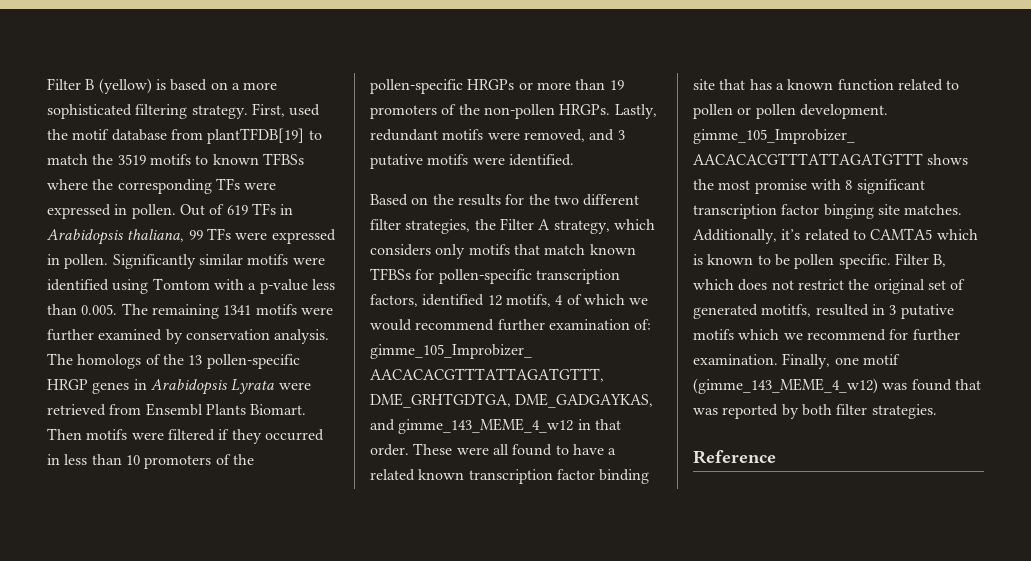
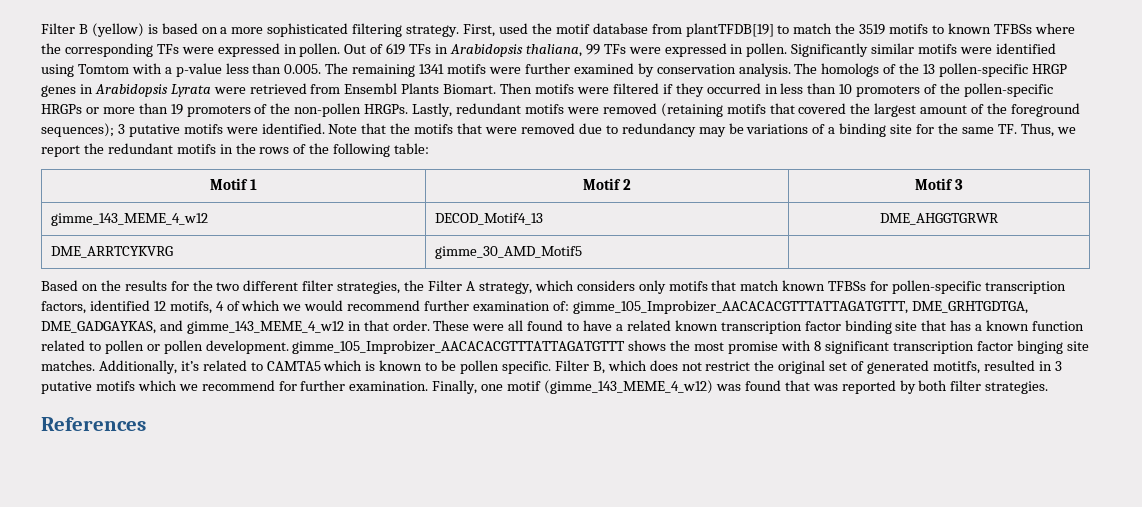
- Lastly, redundant motifs were removed, and 3 putative motifs were identified.
+ Lastly, redundant motifs were removed (retaining motifs that covered the largest amount of the foreground sequences); 3 putative motifs were identified. Note that the motifs that were removed due to redundancy may be variations of a binding site for the same TF. Thus, we report the redundant motifs in the rows of the following table:
+ Motif 1 | Motif 2 | Motif 3
+ gimme_143_MEME_4_w12 | DECOD_Motif4_13 | DME_AHGGTGRWR
+ DME_ARRTCYKVRG | gimme_30_AMD_Motif5 |
- Reference
+ References

